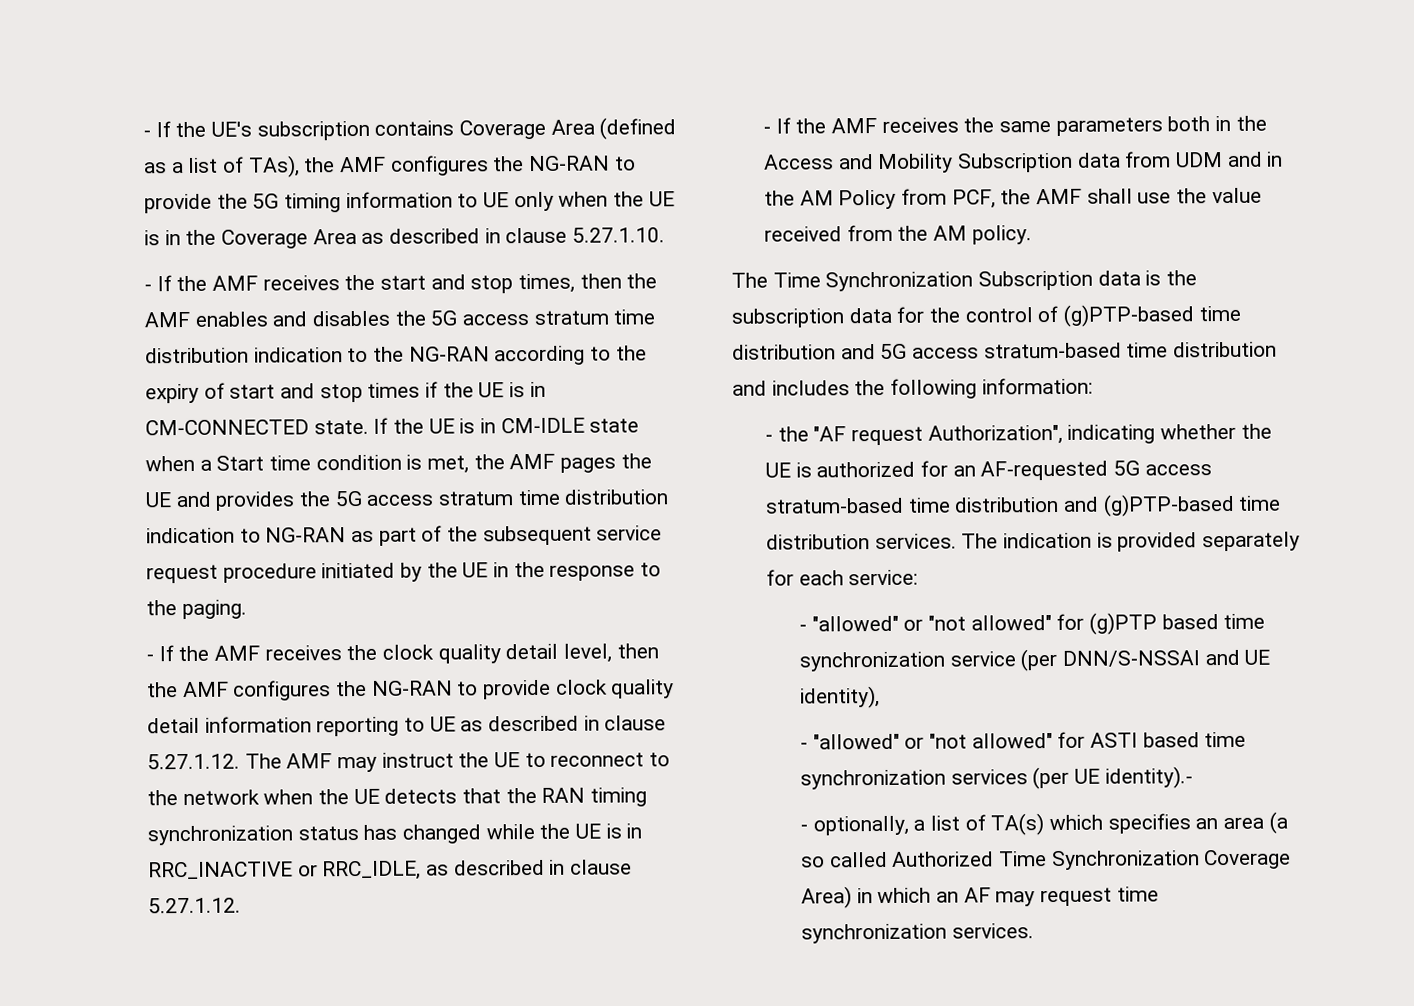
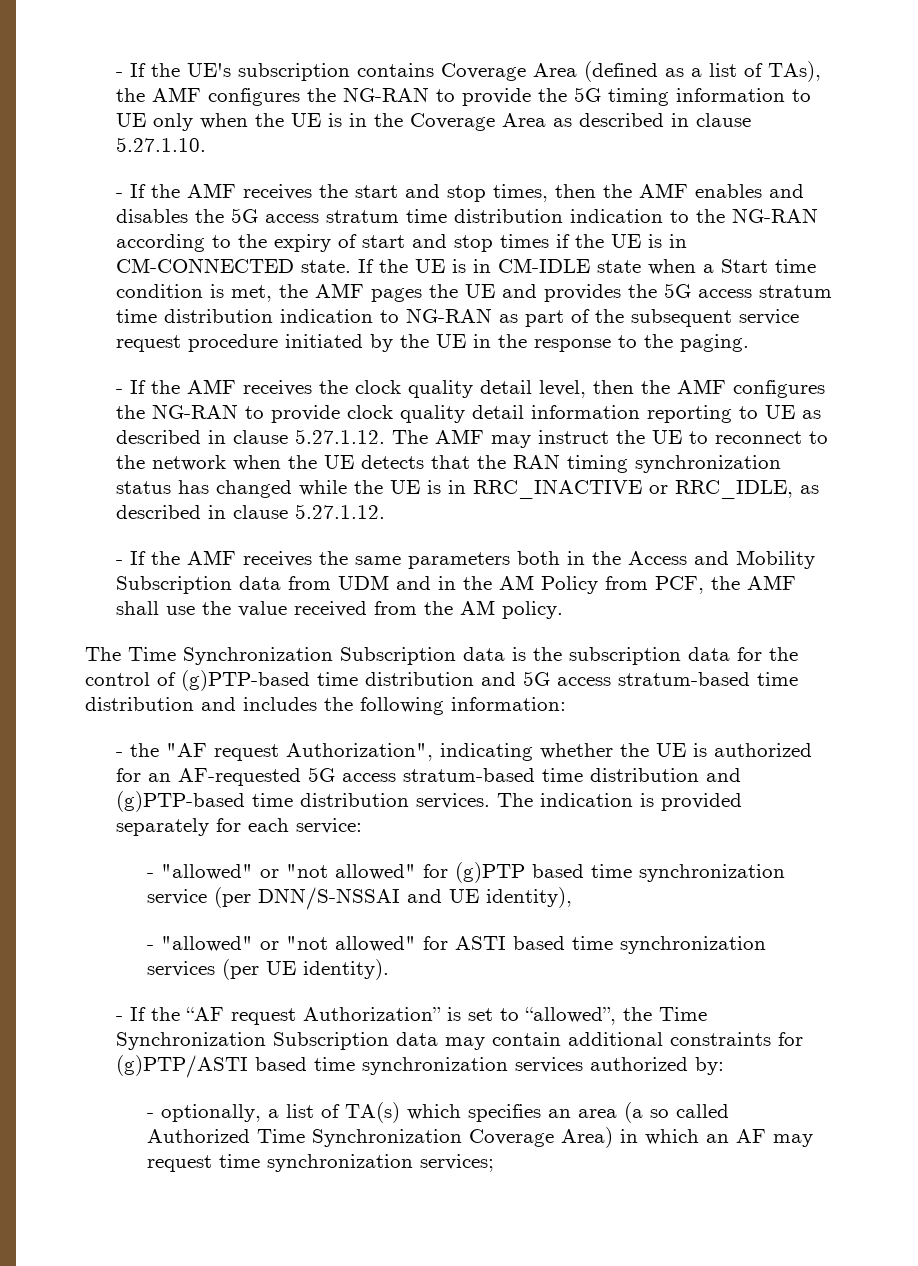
- - "allowed" or "not allowed" for ASTI based time synchronization services (per UE identity).-
+ - "allowed" or "not allowed" for ASTI based time synchronization services (per UE identity).
+ - If the “AF request Authorization” is set to “allowed”, the Time Synchronization Subscription data may contain additional constraints for (g)PTP/ASTI based time synchronization services authorized by:
- - optionally, a list of TA(s) which specifies an area (a so called Authorized Time Synchronization Coverage Area) in which an AF may request time synchronization services.
+ - optionally, a list of TA(s) which specifies an area (a so called Authorized Time Synchronization Coverage Area) in which an AF may request time synchronization services;

